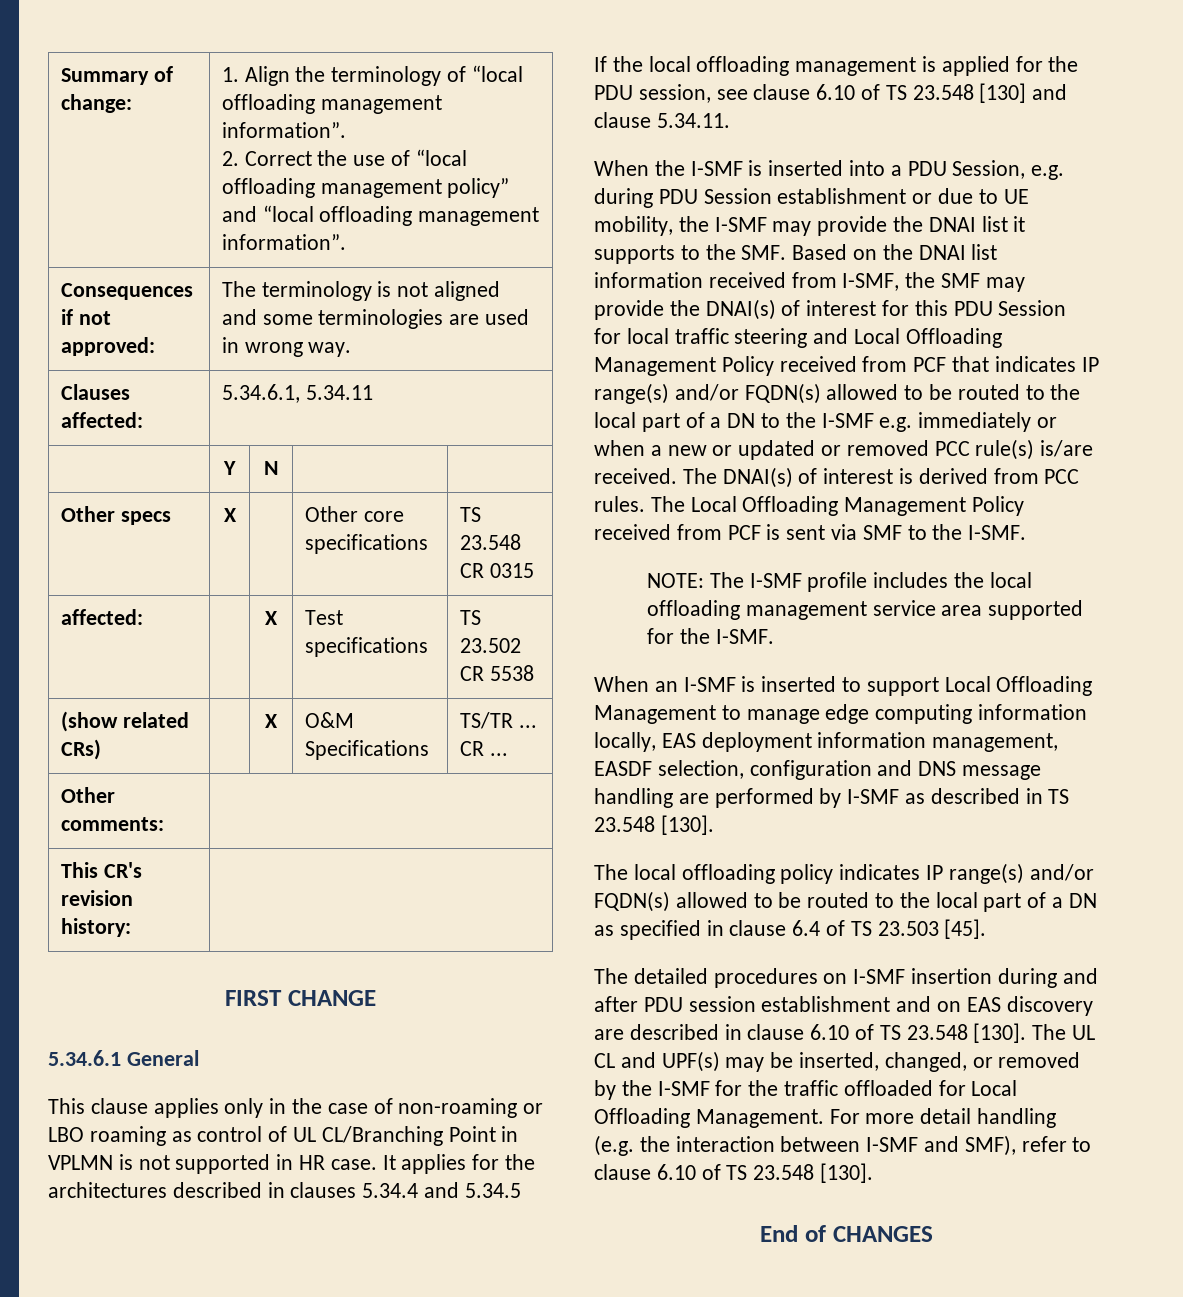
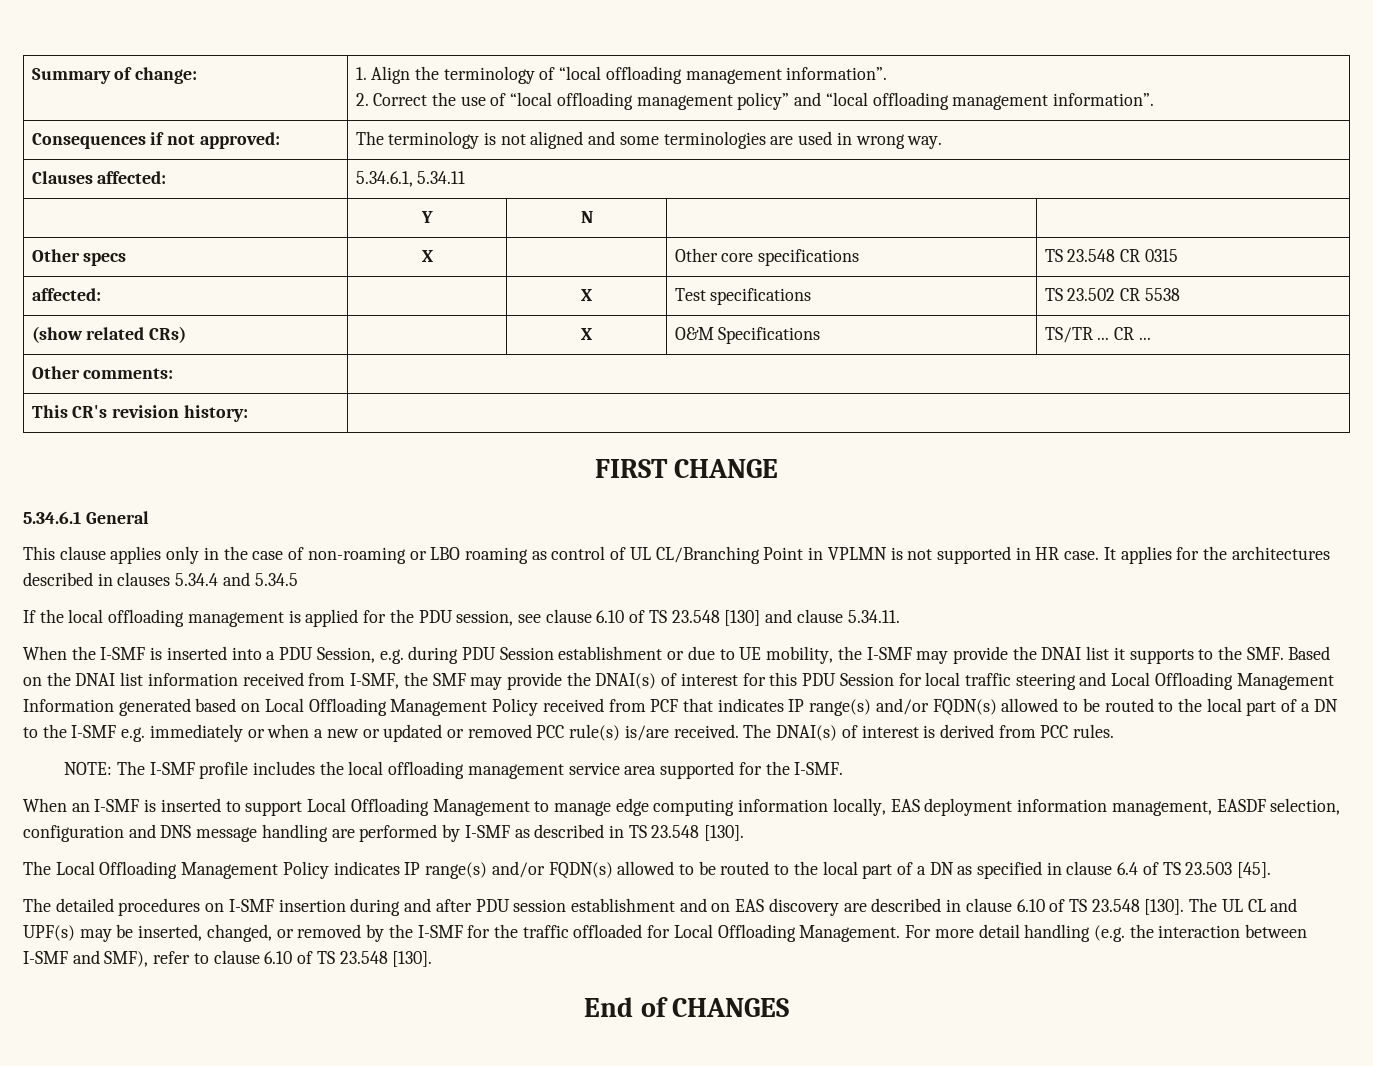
- When the I-SMF is inserted into a PDU Session, e.g. during PDU Session establishment or due to UE mobility, the I-SMF may provide the DNAI list it supports to the SMF. Based on the DNAI list information received from I-SMF, the SMF may provide the DNAI(s) of interest for this PDU Session for local traffic steering and Local Offloading Management Policy received from PCF that indicates IP range(s) and/or FQDN(s) allowed to be routed to the local part of a DN to the I-SMF e.g. immediately or when a new or updated or removed PCC rule(s) is/are received.
+ When the I-SMF is inserted into a PDU Session, e.g. during PDU Session establishment or due to UE mobility, the I-SMF may provide the DNAI list it supports to the SMF. Based on the DNAI list information received from I-SMF, the SMF may provide the DNAI(s) of interest for this PDU Session for local traffic steering and Local Offloading Management Information generated based on Local Offloading Management Policy received from PCF that indicates IP range(s) and/or FQDN(s) allowed to be routed to the local part of a DN to the I-SMF e.g. immediately or when a new or updated or removed PCC rule(s) is/are received.
- The Local Offloading Management Policy received from PCF is sent via SMF to the I-SMF.
- The local offloading policy indicates IP range(s) and/or FQDN(s) allowed to be routed to the local part of a DN as specified in clause 6.4 of TS 23.503 [45].
+ The Local Offloading Management Policy indicates IP range(s) and/or FQDN(s) allowed to be routed to the local part of a DN as specified in clause 6.4 of TS 23.503 [45].

